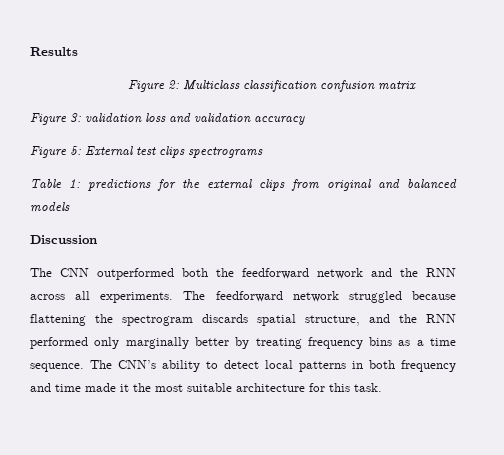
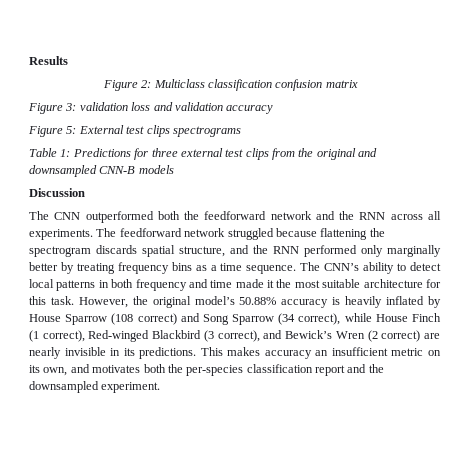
- Table 1: predictions for the external clips from original and balanced models
+ Table 1: Predictions for three external test clips from the original and downsampled CNN-B models
+ However, the original model’s 50.88% accuracy is heavily inflated by House Sparrow (108 correct) and Song Sparrow (34 correct), while House Finch (1 correct), Red-winged Blackbird (3 correct), and Bewick’s Wren (2 correct) are nearly invisible in its predictions. This makes accuracy an insufficient metric on its own, and motivates both the per-species classification report and the downsampled experiment.

